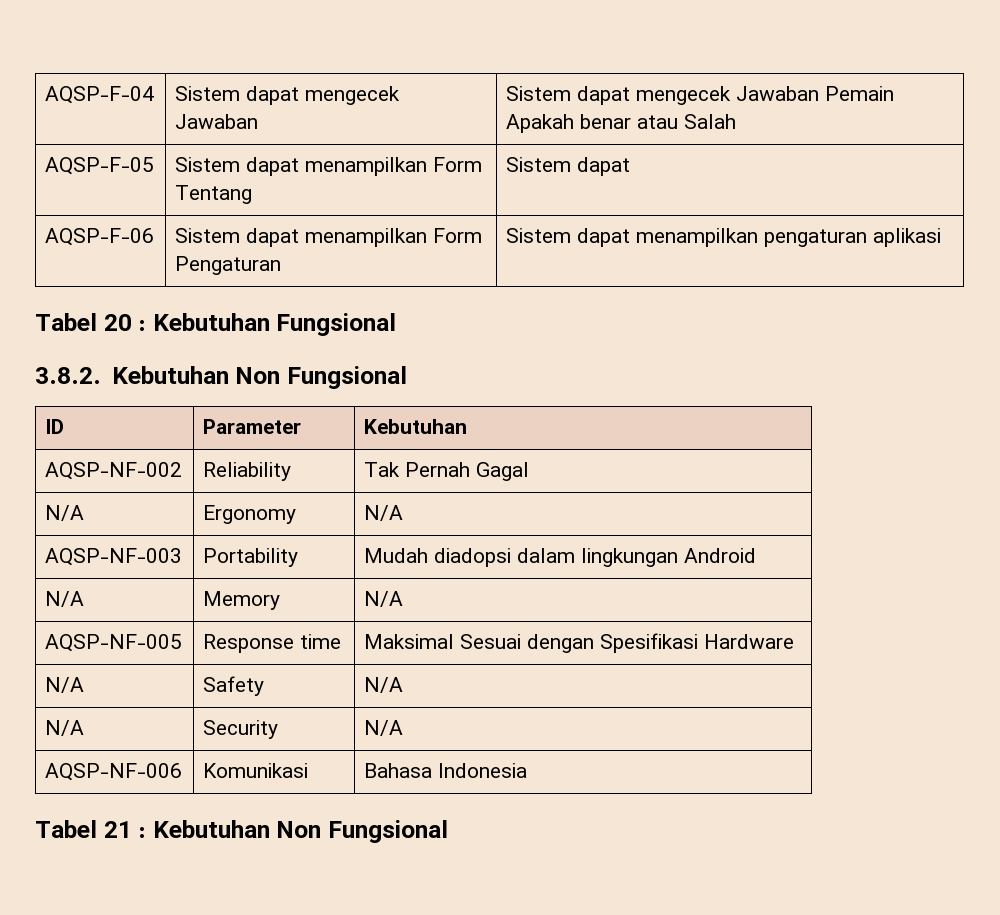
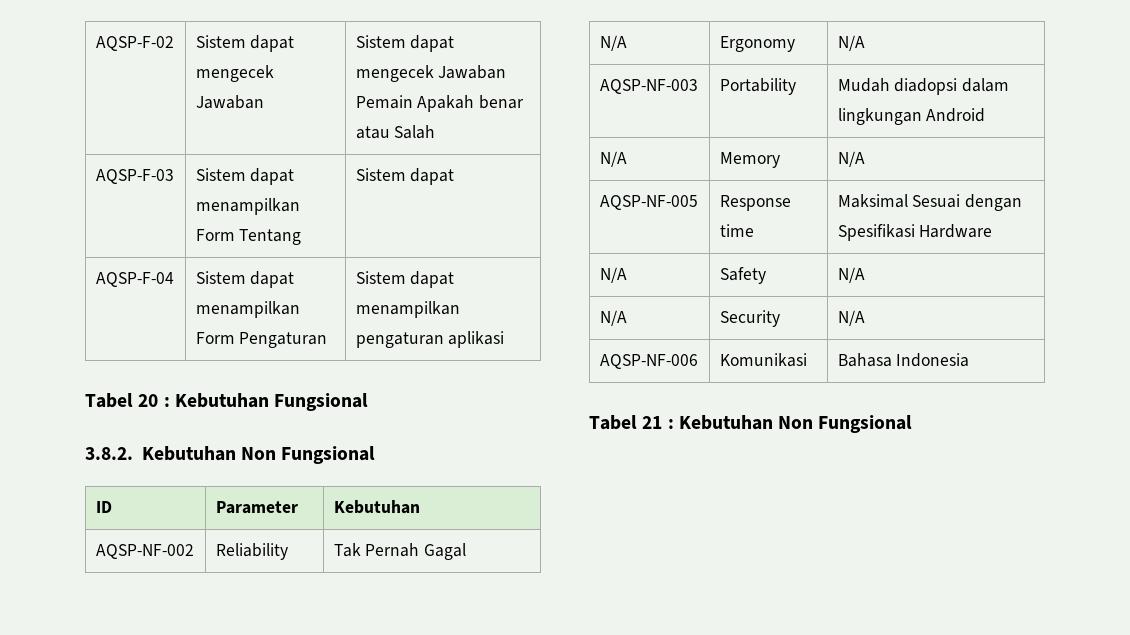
- AQSP-F-04 | Sistem dapat mengecek Jawaban | Sistem dapat mengecek Jawaban Pemain Apakah benar atau Salah
+ AQSP-F-02 | Sistem dapat mengecek Jawaban | Sistem dapat mengecek Jawaban Pemain Apakah benar atau Salah
- AQSP-F-05 | Sistem dapat menampilkan Form Tentang | Sistem dapat
+ AQSP-F-03 | Sistem dapat menampilkan Form Tentang | Sistem dapat
- AQSP-F-06 | Sistem dapat menampilkan Form Pengaturan | Sistem dapat menampilkan pengaturan aplikasi
+ AQSP-F-04 | Sistem dapat menampilkan Form Pengaturan | Sistem dapat menampilkan pengaturan aplikasi

